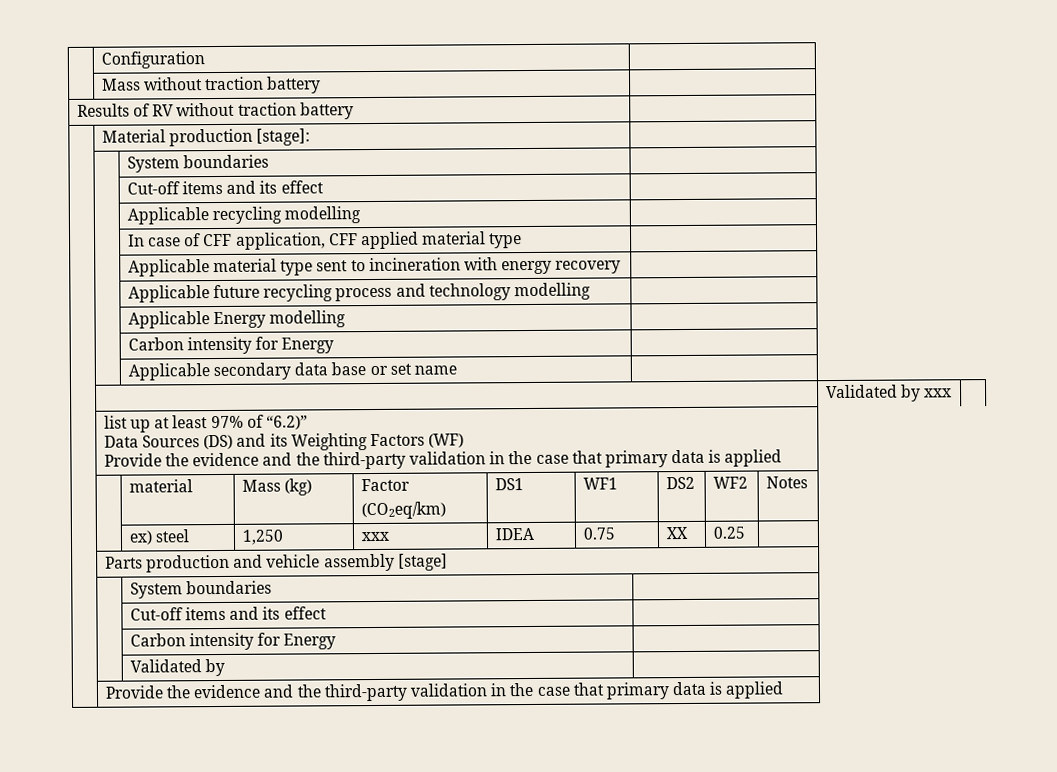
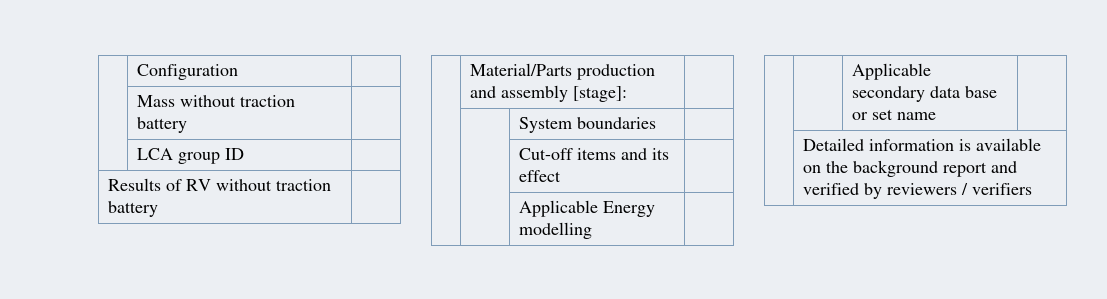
+ | LCA group ID |
- | Material production [stage]: |
+ | Material/Parts production and assembly [stage]: |
- | | Applicable recycling modelling |
- | | In case of CFF application, CFF applied material type |
- | | Applicable material type sent to incineration with energy recovery |
- | | Applicable future recycling process and technology modelling |
  | | Applicable Energy modelling |
- | | Carbon intensity for Energy |
- | | Validated by xxx |
- | list up at least 97% of “6.2)”
- Data Sources (DS) and its Weighting Factors (WF)
- Provide the evidence and the third-party validation in the case that primary data is applied
- | | material | Mass (kg) | Factor
- (CO2eq/km) | DS1 | WF1 | DS2 | WF2 | Notes
- | | ex) steel | 1,250 | xxx | IDEA | 0.75 | XX | 0.25 |
- | Parts production and vehicle assembly [stage]
- | | System boundaries |
- | | Cut-off items and its effect |
- | | Carbon intensity for Energy |
- | | Validated by |
- | Provide the evidence and the third-party validation in the case that primary data is applied
+ | Detailed information is available on the background report and verified by reviewers / verifiers

